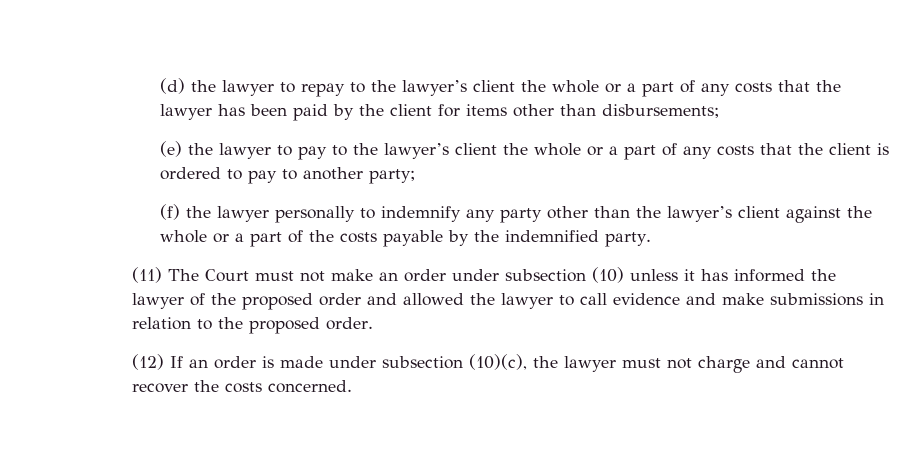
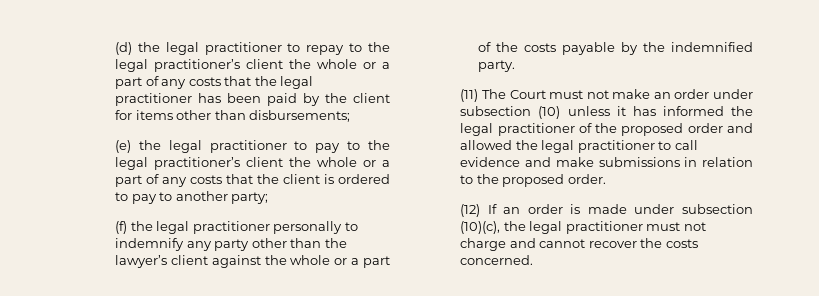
- (d) the lawyer to repay to the lawyer’s client the whole or a part of any costs that the lawyer has been paid by the client for items other than disbursements;
+ (d) the legal practitioner to repay to the legal practitioner’s client the whole or a part of any costs that the legal practitioner has been paid by the client for items other than disbursements;
- (e) the lawyer to pay to the lawyer’s client the whole or a part of any costs that the client is ordered to pay to another party;
+ (e) the legal practitioner to pay to the legal practitioner’s client the whole or a part of any costs that the client is ordered to pay to another party;
- (f) the lawyer personally to indemnify any party other than the lawyer’s client against the whole or a part of the costs payable by the indemnified party.
+ (f) the legal practitioner personally to indemnify any party other than the lawyer’s client against the whole or a part of the costs payable by the indemnified party.
- (11) The Court must not make an order under subsection (10) unless it has informed the lawyer of the proposed order and allowed the lawyer to call evidence and make submissions in relation to the proposed order.
+ (11) The Court must not make an order under subsection (10) unless it has informed the legal practitioner of the proposed order and allowed the legal practitioner to call evidence and make submissions in relation to the proposed order.
- (12) If an order is made under subsection (10)(c), the lawyer must not charge and cannot recover the costs concerned.
+ (12) If an order is made under subsection (10)(c), the legal practitioner must not charge and cannot recover the costs concerned.

